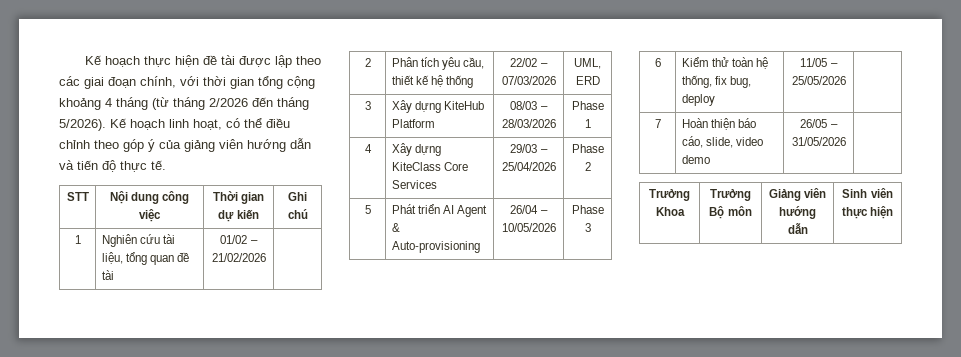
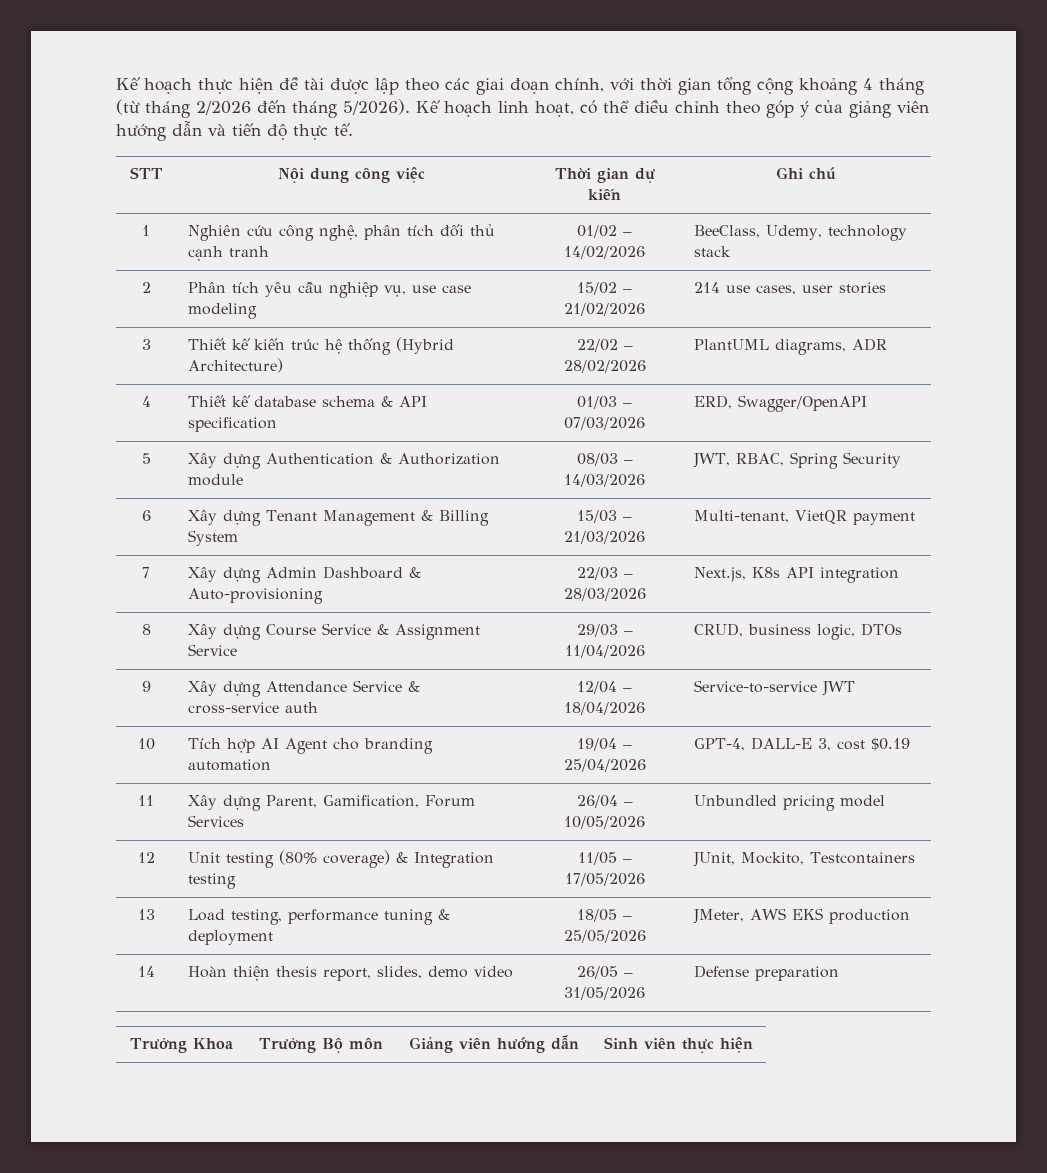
- 1 | Nghiên cứu tài liệu, tổng quan đề tài | 01/02 – 21/02/2026 |
- 2 | Phân tích yêu cầu, thiết kế hệ thống | 22/02 – 07/03/2026 | UML, ERD
- 3 | Xây dựng KiteHub Platform | 08/03 – 28/03/2026 | Phase 1
- 4 | Xây dựng KiteClass Core Services | 29/03 – 25/04/2026 | Phase 2
- 5 | Phát triển AI Agent & Auto-provisioning | 26/04 – 10/05/2026 | Phase 3
- 6 | Kiểm thử toàn hệ thống, fix bug, deploy | 11/05 – 25/05/2026 |
- 7 | Hoàn thiện báo cáo, slide, video demo | 26/05 – 31/05/2026 |
+ 1 | Nghiên cứu công nghệ, phân tích đối thủ cạnh tranh | 01/02 – 14/02/2026 | BeeClass, Udemy, technology stack
+ 2 | Phân tích yêu cầu nghiệp vụ, use case modeling | 15/02 – 21/02/2026 | 214 use cases, user stories
+ 3 | Thiết kế kiến trúc hệ thống (Hybrid Architecture) | 22/02 – 28/02/2026 | PlantUML diagrams, ADR
+ 4 | Thiết kế database schema & API specification | 01/03 – 07/03/2026 | ERD, Swagger/OpenAPI
+ 5 | Xây dựng Authentication & Authorization module | 08/03 – 14/03/2026 | JWT, RBAC, Spring Security
+ 6 | Xây dựng Tenant Management & Billing System | 15/03 – 21/03/2026 | Multi-tenant, VietQR payment
+ 7 | Xây dựng Admin Dashboard & Auto-provisioning | 22/03 – 28/03/2026 | Next.js, K8s API integration
+ 8 | Xây dựng Course Service & Assignment Service | 29/03 – 11/04/2026 | CRUD, business logic, DTOs
+ 9 | Xây dựng Attendance Service & cross-service auth | 12/04 – 18/04/2026 | Service-to-service JWT
+ 10 | Tích hợp AI Agent cho branding automation | 19/04 – 25/04/2026 | GPT-4, DALL-E 3, cost $0.19
+ 11 | Xây dựng Parent, Gamification, Forum Services | 26/04 – 10/05/2026 | Unbundled pricing model
+ 12 | Unit testing (80% coverage) & Integration testing | 11/05 – 17/05/2026 | JUnit, Mockito, Testcontainers
+ 13 | Load testing, performance tuning & deployment | 18/05 – 25/05/2026 | JMeter, AWS EKS production
+ 14 | Hoàn thiện thesis report, slides, demo video | 26/05 – 31/05/2026 | Defense preparation

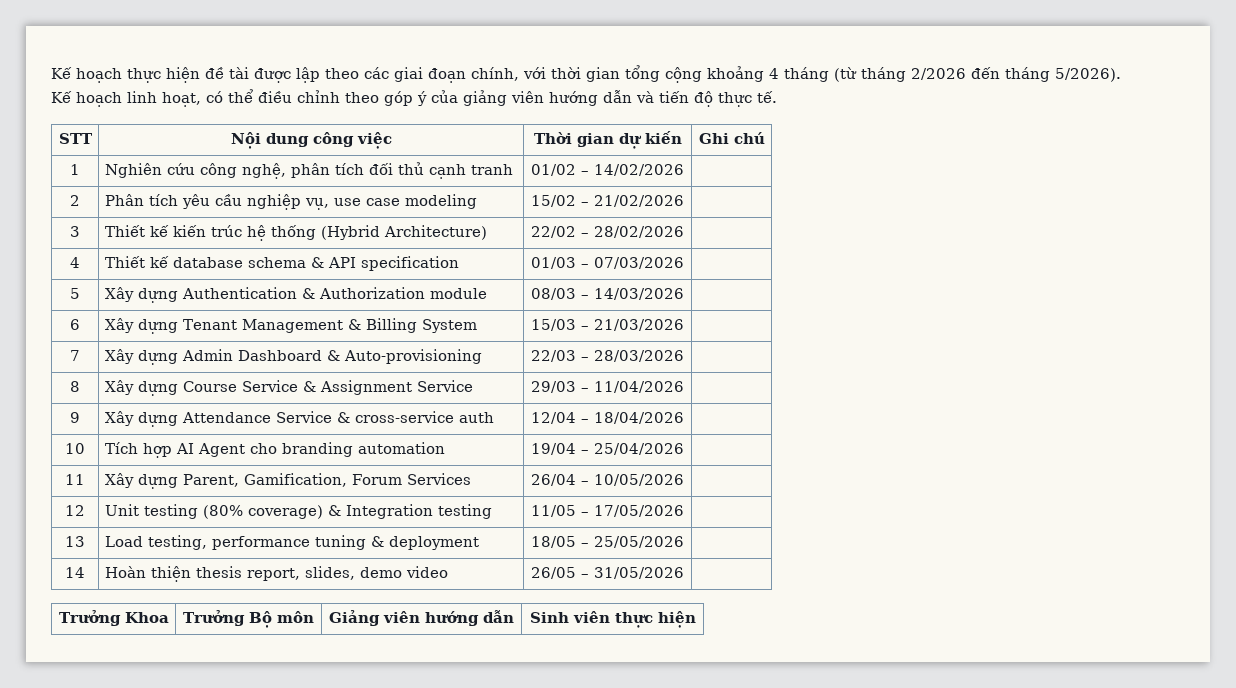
- 1 | Nghiên cứu công nghệ, phân tích đối thủ cạnh tranh | 01/02 – 14/02/2026 | BeeClass, Udemy, technology stack
+ 1 | Nghiên cứu công nghệ, phân tích đối thủ cạnh tranh | 01/02 – 14/02/2026 |
- 2 | Phân tích yêu cầu nghiệp vụ, use case modeling | 15/02 – 21/02/2026 | 214 use cases, user stories
+ 2 | Phân tích yêu cầu nghiệp vụ, use case modeling | 15/02 – 21/02/2026 |
- 3 | Thiết kế kiến trúc hệ thống (Hybrid Architecture) | 22/02 – 28/02/2026 | PlantUML diagrams, ADR
+ 3 | Thiết kế kiến trúc hệ thống (Hybrid Architecture) | 22/02 – 28/02/2026 |
- 4 | Thiết kế database schema & API specification | 01/03 – 07/03/2026 | ERD, Swagger/OpenAPI
+ 4 | Thiết kế database schema & API specification | 01/03 – 07/03/2026 |
- 5 | Xây dựng Authentication & Authorization module | 08/03 – 14/03/2026 | JWT, RBAC, Spring Security
+ 5 | Xây dựng Authentication & Authorization module | 08/03 – 14/03/2026 |
- 6 | Xây dựng Tenant Management & Billing System | 15/03 – 21/03/2026 | Multi-tenant, VietQR payment
+ 6 | Xây dựng Tenant Management & Billing System | 15/03 – 21/03/2026 |
- 7 | Xây dựng Admin Dashboard & Auto-provisioning | 22/03 – 28/03/2026 | Next.js, K8s API integration
+ 7 | Xây dựng Admin Dashboard & Auto-provisioning | 22/03 – 28/03/2026 |
- 8 | Xây dựng Course Service & Assignment Service | 29/03 – 11/04/2026 | CRUD, business logic, DTOs
+ 8 | Xây dựng Course Service & Assignment Service | 29/03 – 11/04/2026 |
- 9 | Xây dựng Attendance Service & cross-service auth | 12/04 – 18/04/2026 | Service-to-service JWT
+ 9 | Xây dựng Attendance Service & cross-service auth | 12/04 – 18/04/2026 |
- 10 | Tích hợp AI Agent cho branding automation | 19/04 – 25/04/2026 | GPT-4, DALL-E 3, cost $0.19
+ 10 | Tích hợp AI Agent cho branding automation | 19/04 – 25/04/2026 |
- 11 | Xây dựng Parent, Gamification, Forum Services | 26/04 – 10/05/2026 | Unbundled pricing model
+ 11 | Xây dựng Parent, Gamification, Forum Services | 26/04 – 10/05/2026 |
- 12 | Unit testing (80% coverage) & Integration testing | 11/05 – 17/05/2026 | JUnit, Mockito, Testcontainers
+ 12 | Unit testing (80% coverage) & Integration testing | 11/05 – 17/05/2026 |
- 13 | Load testing, performance tuning & deployment | 18/05 – 25/05/2026 | JMeter, AWS EKS production
+ 13 | Load testing, performance tuning & deployment | 18/05 – 25/05/2026 |
- 14 | Hoàn thiện thesis report, slides, demo video | 26/05 – 31/05/2026 | Defense preparation
+ 14 | Hoàn thiện thesis report, slides, demo video | 26/05 – 31/05/2026 |

